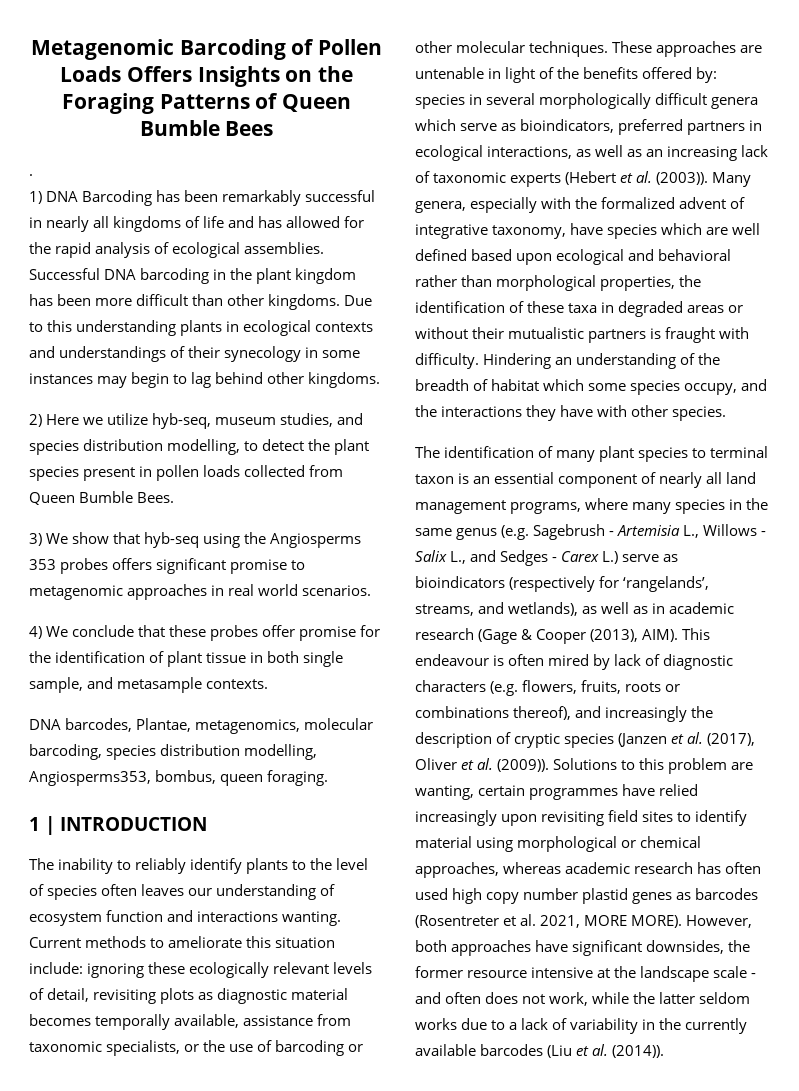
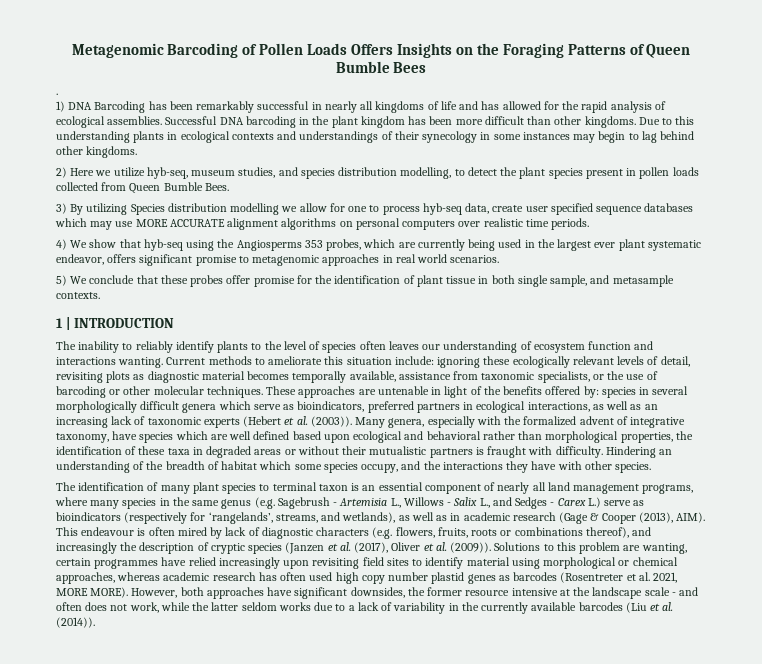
- 3) We show that hyb-seq using the Angiosperms 353 probes offers significant promise to metagenomic approaches in real world scenarios.
+ 3) By utilizing Species distribution modelling we allow for one to process hyb-seq data, create user specified sequence databases which may use MORE ACCURATE alignment algorithms on personal computers over realistic time periods.
+ 4) We show that hyb-seq using the Angiosperms 353 probes, which are currently being used in the largest ever plant systematic endeavor, offers significant promise to metagenomic approaches in real world scenarios.
- 4) We conclude that these probes offer promise for the identification of plant tissue in both single sample, and metasample contexts.
+ 5) We conclude that these probes offer promise for the identification of plant tissue in both single sample, and metasample contexts.
- DNA barcodes, Plantae, metagenomics, molecular barcoding, species distribution modelling, Angiosperms353, bombus, queen foraging.

